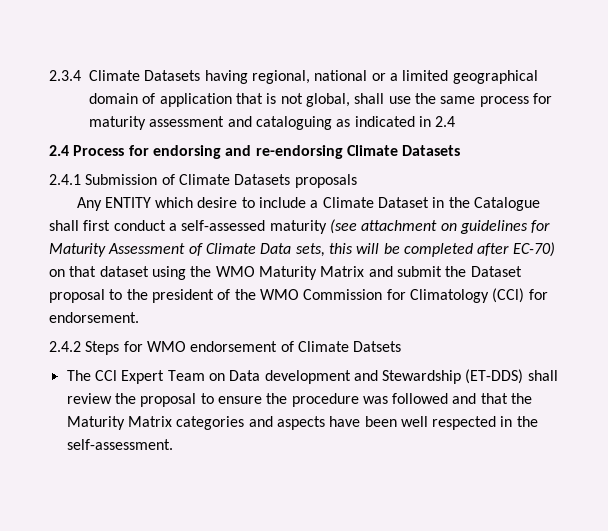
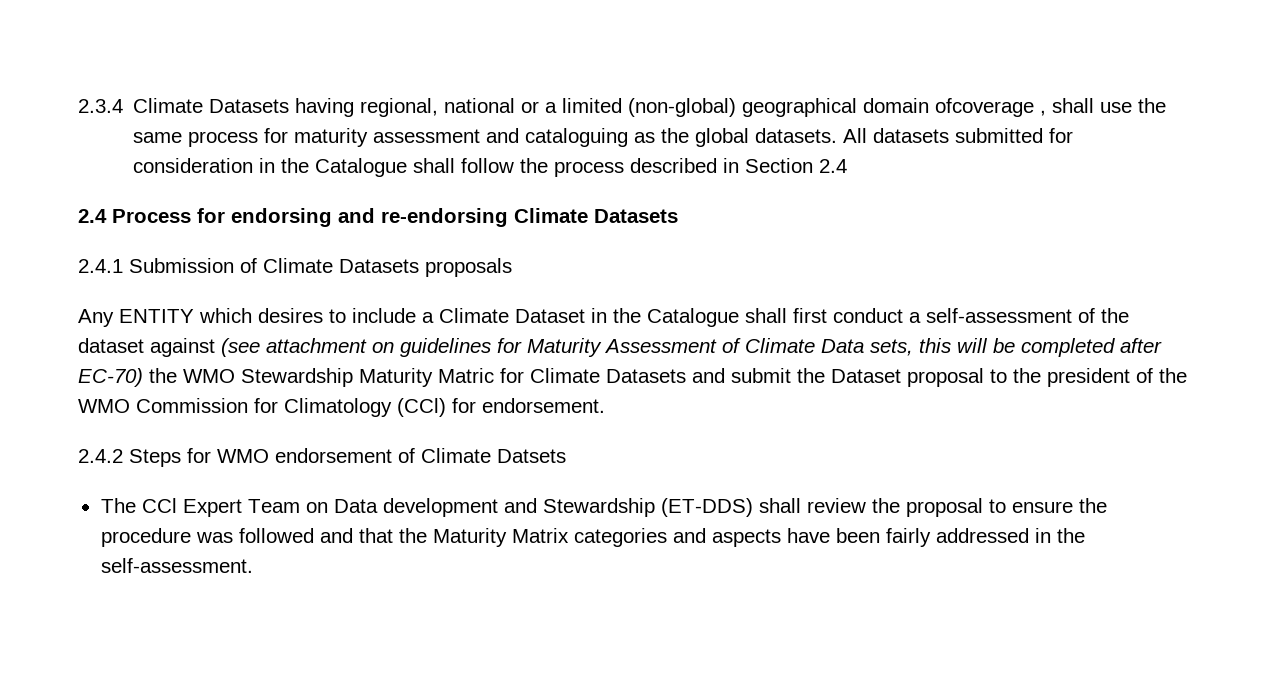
- 2.3.4 Climate Datasets having regional, national or a limited geographical domain of application that is not global, shall use the same process for maturity assessment and cataloguing as indicated in 2.4
+ 2.3.4 Climate Datasets having regional, national or a limited (non-global) geographical domain ofcoverage , shall use the same process for maturity assessment and cataloguing as the global datasets. All datasets submitted for consideration in the Catalogue shall follow the process described in Section 2.4
- Any ENTITY which desire to include a Climate Dataset in the Catalogue shall first conduct a self-assessed maturity (see attachment on guidelines for Maturity Assessment of Climate Data sets, this will be completed after EC-70) on that dataset using the WMO Maturity Matrix and submit the Dataset proposal to the president of the WMO Commission for Climatology (CCl) for endorsement.
+ Any ENTITY which desires to include a Climate Dataset in the Catalogue shall first conduct a self-assessment of the dataset against (see attachment on guidelines for Maturity Assessment of Climate Data sets, this will be completed after EC-70) the WMO Stewardship Maturity Matric for Climate Datasets and submit the Dataset proposal to the president of the WMO Commission for Climatology (CCl) for endorsement.
- The CCl Expert Team on Data development and Stewardship (ET-DDS) shall review the proposal to ensure the procedure was followed and that the Maturity Matrix categories and aspects have been well respected in the self-assessment.
+ The CCl Expert Team on Data development and Stewardship (ET-DDS) shall review the proposal to ensure the procedure was followed and that the Maturity Matrix categories and aspects have been fairly addressed in the self-assessment.

